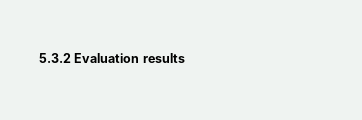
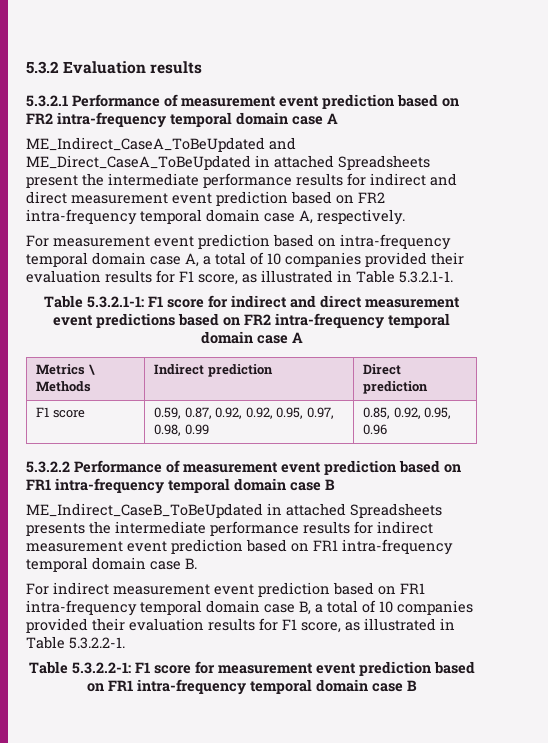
+ 5.3.2.1 Performance of measurement event prediction based on FR2 intra-frequency temporal domain case A
+ ME_Indirect_CaseA_ToBeUpdated and ME_Direct_CaseA_ToBeUpdated in attached Spreadsheets present the intermediate performance results for indirect and direct measurement event prediction based on FR2 intra-frequency temporal domain case A, respectively.
+ For measurement event prediction based on intra-frequency temporal domain case A, a total of 10 companies provided their evaluation results for F1 score, as illustrated in Table 5.3.2.1-1.
+ Table 5.3.2.1-1: F1 score for indirect and direct measurement event predictions based on FR2 intra-frequency temporal domain case A
+ Metrics \ Methods | Indirect prediction | Direct prediction
+ F1 score | 0.59, 0.87, 0.92, 0.92, 0.95, 0.97, 0.98, 0.99 | 0.85, 0.92, 0.95, 0.96
+ 5.3.2.2 Performance of measurement event prediction based on FR1 intra-frequency temporal domain case B
+ ME_Indirect_CaseB_ToBeUpdated in attached Spreadsheets presents the intermediate performance results for indirect measurement event prediction based on FR1 intra-frequency temporal domain case B.
+ For indirect measurement event prediction based on FR1 intra-frequency temporal domain case B, a total of 10 companies provided their evaluation results for F1 score, as illustrated in Table 5.3.2.2-1.
+ Table 5.3.2.2-1: F1 score for measurement event prediction based on FR1 intra-frequency temporal domain case B

